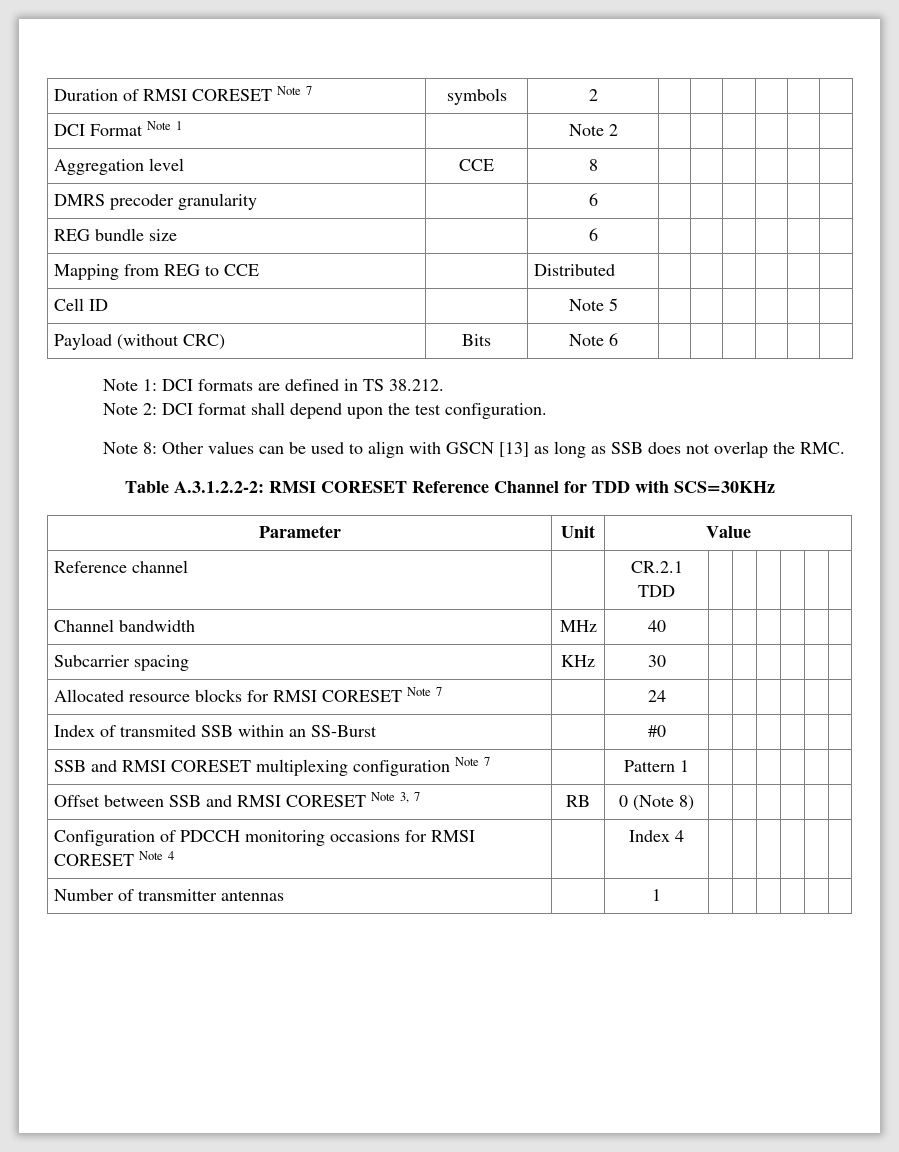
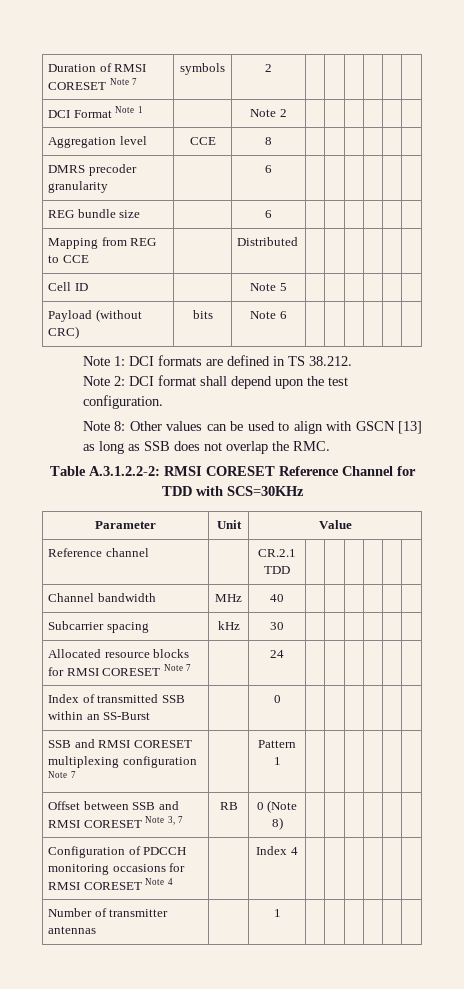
- Payload (without CRC) | Bits | Note 6 | | | | | |
+ Payload (without CRC) | bits | Note 6 | | | | | |
- Subcarrier spacing | KHz | 30 | | | | | |
+ Subcarrier spacing | kHz | 30 | | | | | |
- Index of transmited SSB within an SS-Burst | | #0 | | | | | |
+ Index of transmitted SSB within an SS-Burst | | 0 | | | | | |

